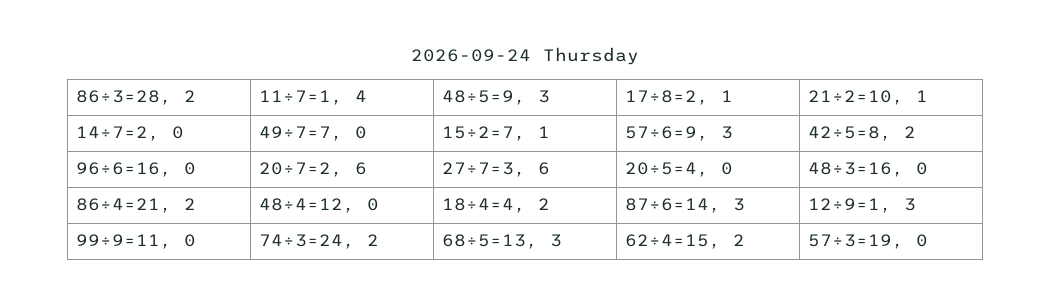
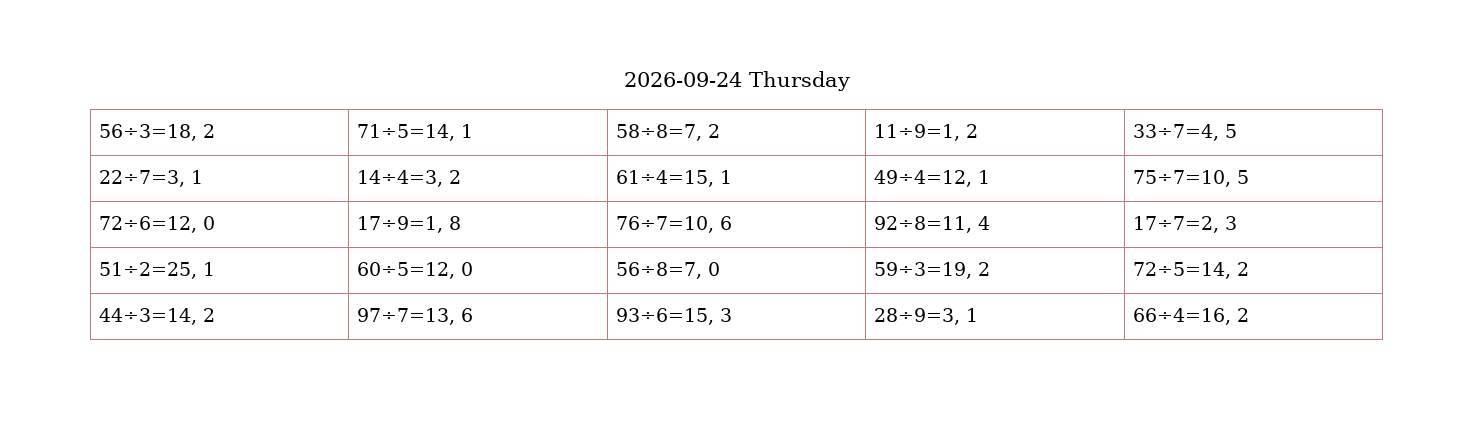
- 86÷3=28, 2 | 11÷7=1, 4 | 48÷5=9, 3 | 17÷8=2, 1 | 21÷2=10, 1
- 14÷7=2, 0 | 49÷7=7, 0 | 15÷2=7, 1 | 57÷6=9, 3 | 42÷5=8, 2
- 96÷6=16, 0 | 20÷7=2, 6 | 27÷7=3, 6 | 20÷5=4, 0 | 48÷3=16, 0
- 86÷4=21, 2 | 48÷4=12, 0 | 18÷4=4, 2 | 87÷6=14, 3 | 12÷9=1, 3
- 99÷9=11, 0 | 74÷3=24, 2 | 68÷5=13, 3 | 62÷4=15, 2 | 57÷3=19, 0
+ 56÷3=18, 2 | 71÷5=14, 1 | 58÷8=7, 2 | 11÷9=1, 2 | 33÷7=4, 5
+ 22÷7=3, 1 | 14÷4=3, 2 | 61÷4=15, 1 | 49÷4=12, 1 | 75÷7=10, 5
+ 72÷6=12, 0 | 17÷9=1, 8 | 76÷7=10, 6 | 92÷8=11, 4 | 17÷7=2, 3
+ 51÷2=25, 1 | 60÷5=12, 0 | 56÷8=7, 0 | 59÷3=19, 2 | 72÷5=14, 2
+ 44÷3=14, 2 | 97÷7=13, 6 | 93÷6=15, 3 | 28÷9=3, 1 | 66÷4=16, 2

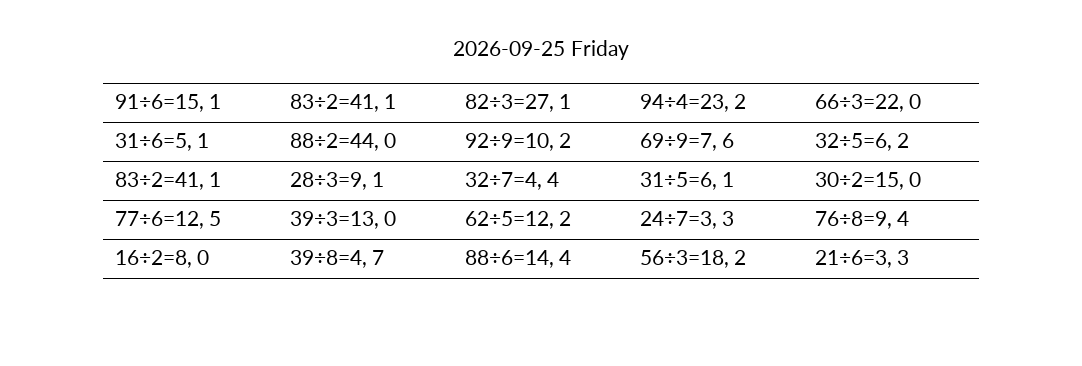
- 2026-09-24 Thursday
- 56÷3=18, 2 | 71÷5=14, 1 | 58÷8=7, 2 | 11÷9=1, 2 | 33÷7=4, 5
- 22÷7=3, 1 | 14÷4=3, 2 | 61÷4=15, 1 | 49÷4=12, 1 | 75÷7=10, 5
- 72÷6=12, 0 | 17÷9=1, 8 | 76÷7=10, 6 | 92÷8=11, 4 | 17÷7=2, 3
- 51÷2=25, 1 | 60÷5=12, 0 | 56÷8=7, 0 | 59÷3=19, 2 | 72÷5=14, 2
- 44÷3=14, 2 | 97÷7=13, 6 | 93÷6=15, 3 | 28÷9=3, 1 | 66÷4=16, 2
+ 2026-09-25 Friday
+ 91÷6=15, 1 | 83÷2=41, 1 | 82÷3=27, 1 | 94÷4=23, 2 | 66÷3=22, 0
+ 31÷6=5, 1 | 88÷2=44, 0 | 92÷9=10, 2 | 69÷9=7, 6 | 32÷5=6, 2
+ 83÷2=41, 1 | 28÷3=9, 1 | 32÷7=4, 4 | 31÷5=6, 1 | 30÷2=15, 0
+ 77÷6=12, 5 | 39÷3=13, 0 | 62÷5=12, 2 | 24÷7=3, 3 | 76÷8=9, 4
+ 16÷2=8, 0 | 39÷8=4, 7 | 88÷6=14, 4 | 56÷3=18, 2 | 21÷6=3, 3

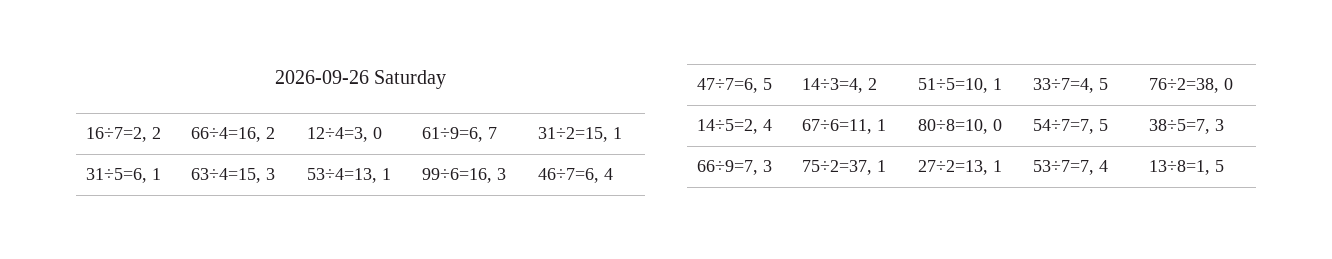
- 2026-09-25 Friday
- 91÷6=15, 1 | 83÷2=41, 1 | 82÷3=27, 1 | 94÷4=23, 2 | 66÷3=22, 0
- 31÷6=5, 1 | 88÷2=44, 0 | 92÷9=10, 2 | 69÷9=7, 6 | 32÷5=6, 2
- 83÷2=41, 1 | 28÷3=9, 1 | 32÷7=4, 4 | 31÷5=6, 1 | 30÷2=15, 0
- 77÷6=12, 5 | 39÷3=13, 0 | 62÷5=12, 2 | 24÷7=3, 3 | 76÷8=9, 4
- 16÷2=8, 0 | 39÷8=4, 7 | 88÷6=14, 4 | 56÷3=18, 2 | 21÷6=3, 3
+ 2026-09-26 Saturday
+ 16÷7=2, 2 | 66÷4=16, 2 | 12÷4=3, 0 | 61÷9=6, 7 | 31÷2=15, 1
+ 31÷5=6, 1 | 63÷4=15, 3 | 53÷4=13, 1 | 99÷6=16, 3 | 46÷7=6, 4
+ 47÷7=6, 5 | 14÷3=4, 2 | 51÷5=10, 1 | 33÷7=4, 5 | 76÷2=38, 0
+ 14÷5=2, 4 | 67÷6=11, 1 | 80÷8=10, 0 | 54÷7=7, 5 | 38÷5=7, 3
+ 66÷9=7, 3 | 75÷2=37, 1 | 27÷2=13, 1 | 53÷7=7, 4 | 13÷8=1, 5

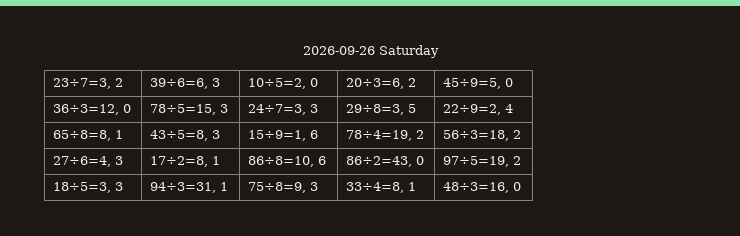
- 16÷7=2, 2 | 66÷4=16, 2 | 12÷4=3, 0 | 61÷9=6, 7 | 31÷2=15, 1
- 31÷5=6, 1 | 63÷4=15, 3 | 53÷4=13, 1 | 99÷6=16, 3 | 46÷7=6, 4
- 47÷7=6, 5 | 14÷3=4, 2 | 51÷5=10, 1 | 33÷7=4, 5 | 76÷2=38, 0
- 14÷5=2, 4 | 67÷6=11, 1 | 80÷8=10, 0 | 54÷7=7, 5 | 38÷5=7, 3
- 66÷9=7, 3 | 75÷2=37, 1 | 27÷2=13, 1 | 53÷7=7, 4 | 13÷8=1, 5
+ 23÷7=3, 2 | 39÷6=6, 3 | 10÷5=2, 0 | 20÷3=6, 2 | 45÷9=5, 0
+ 36÷3=12, 0 | 78÷5=15, 3 | 24÷7=3, 3 | 29÷8=3, 5 | 22÷9=2, 4
+ 65÷8=8, 1 | 43÷5=8, 3 | 15÷9=1, 6 | 78÷4=19, 2 | 56÷3=18, 2
+ 27÷6=4, 3 | 17÷2=8, 1 | 86÷8=10, 6 | 86÷2=43, 0 | 97÷5=19, 2
+ 18÷5=3, 3 | 94÷3=31, 1 | 75÷8=9, 3 | 33÷4=8, 1 | 48÷3=16, 0

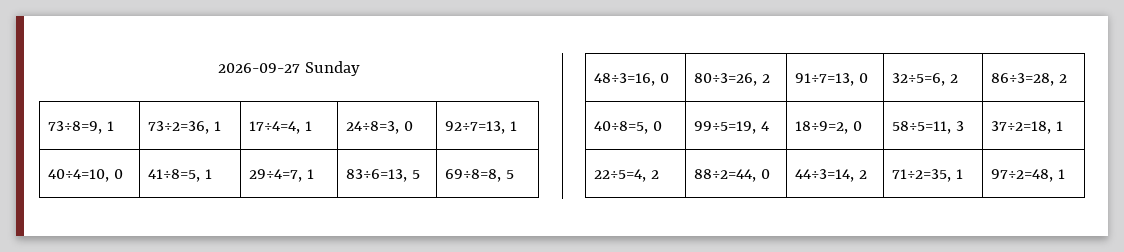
- 2026-09-26 Saturday
- 23÷7=3, 2 | 39÷6=6, 3 | 10÷5=2, 0 | 20÷3=6, 2 | 45÷9=5, 0
- 36÷3=12, 0 | 78÷5=15, 3 | 24÷7=3, 3 | 29÷8=3, 5 | 22÷9=2, 4
- 65÷8=8, 1 | 43÷5=8, 3 | 15÷9=1, 6 | 78÷4=19, 2 | 56÷3=18, 2
- 27÷6=4, 3 | 17÷2=8, 1 | 86÷8=10, 6 | 86÷2=43, 0 | 97÷5=19, 2
- 18÷5=3, 3 | 94÷3=31, 1 | 75÷8=9, 3 | 33÷4=8, 1 | 48÷3=16, 0
+ 2026-09-27 Sunday
+ 73÷8=9, 1 | 73÷2=36, 1 | 17÷4=4, 1 | 24÷8=3, 0 | 92÷7=13, 1
+ 40÷4=10, 0 | 41÷8=5, 1 | 29÷4=7, 1 | 83÷6=13, 5 | 69÷8=8, 5
+ 48÷3=16, 0 | 80÷3=26, 2 | 91÷7=13, 0 | 32÷5=6, 2 | 86÷3=28, 2
+ 40÷8=5, 0 | 99÷5=19, 4 | 18÷9=2, 0 | 58÷5=11, 3 | 37÷2=18, 1
+ 22÷5=4, 2 | 88÷2=44, 0 | 44÷3=14, 2 | 71÷2=35, 1 | 97÷2=48, 1

